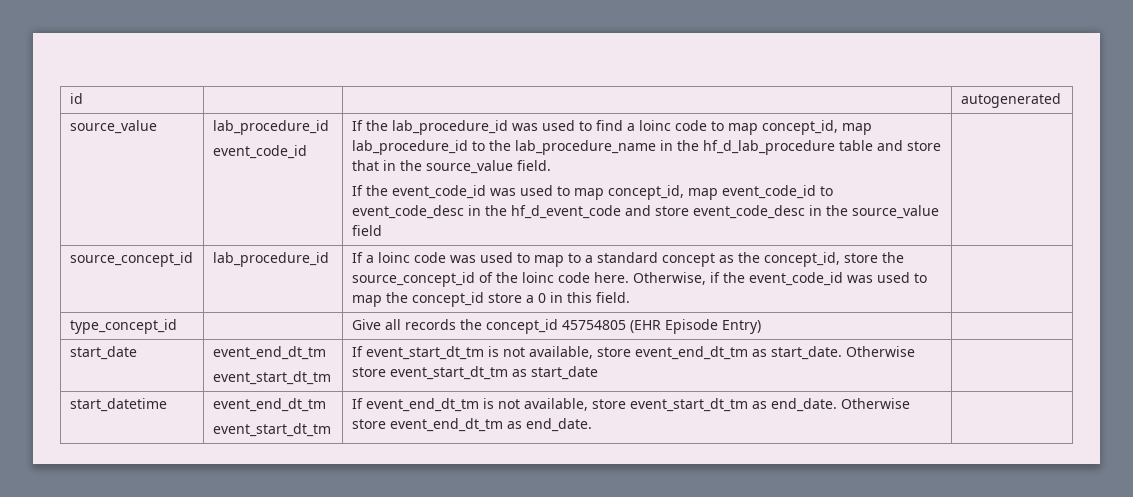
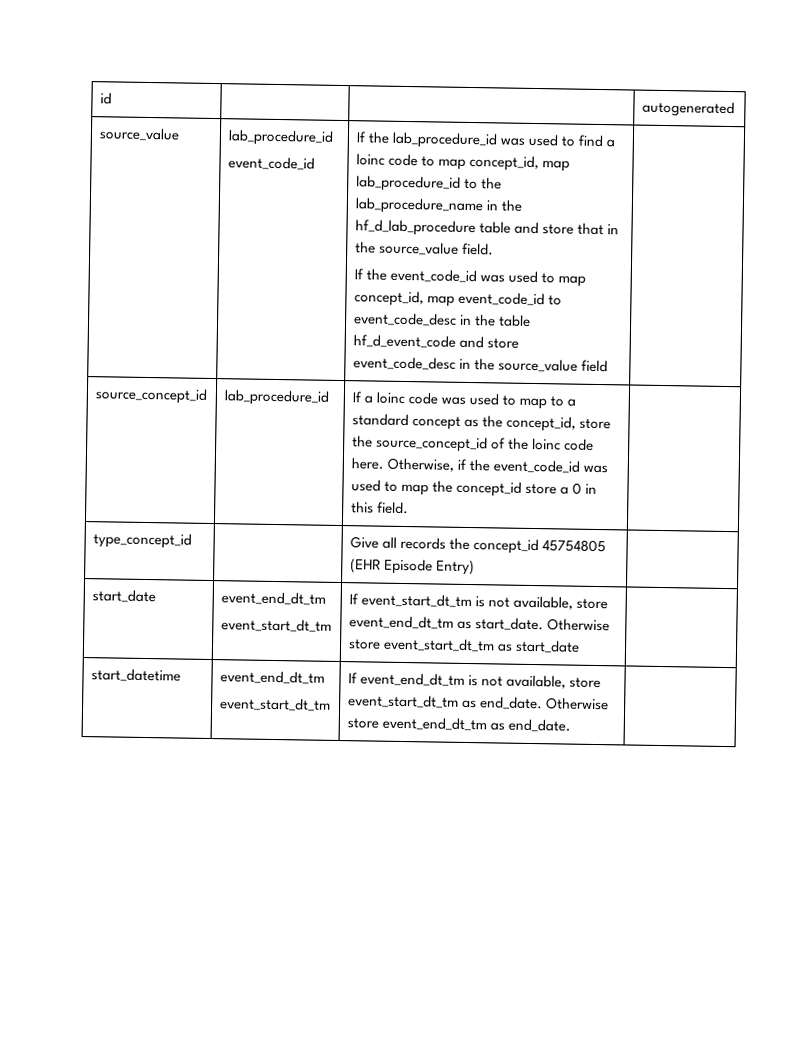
- If the event_code_id was used to map concept_id, map event_code_id to event_code_desc in the hf_d_event_code and store event_code_desc in the source_value field
+ If the event_code_id was used to map concept_id, map event_code_id to event_code_desc in the table hf_d_event_code and store event_code_desc in the source_value field

